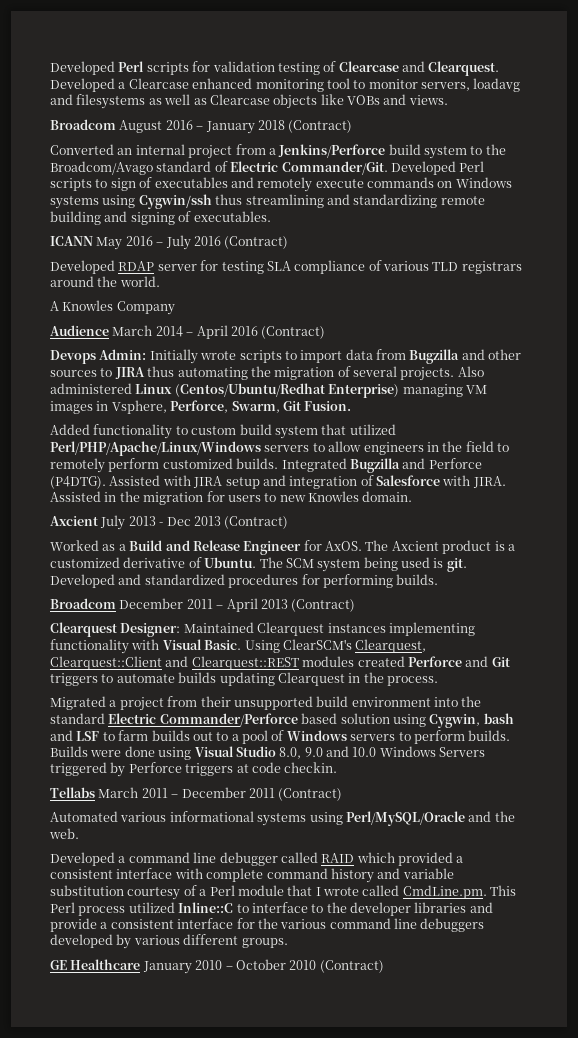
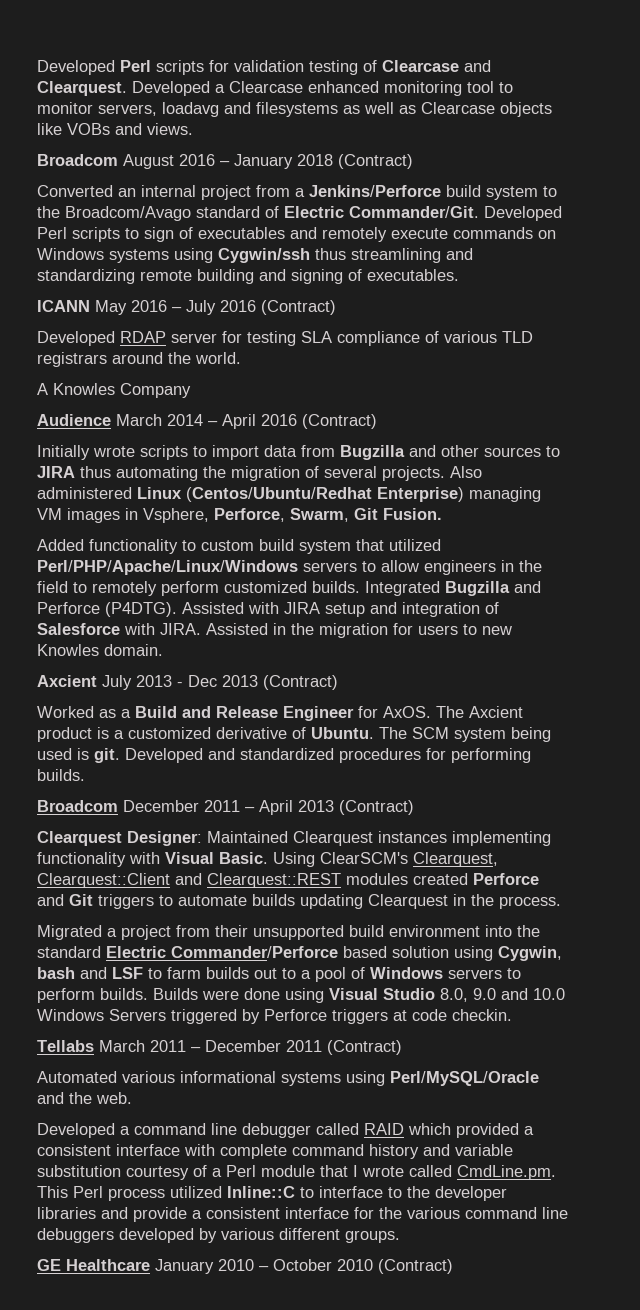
- Devops Admin: Initially wrote scripts to import data from Bugzilla and other sources to JIRA thus automating the migration of several projects.
+ Initially wrote scripts to import data from Bugzilla and other sources to JIRA thus automating the migration of several projects.

